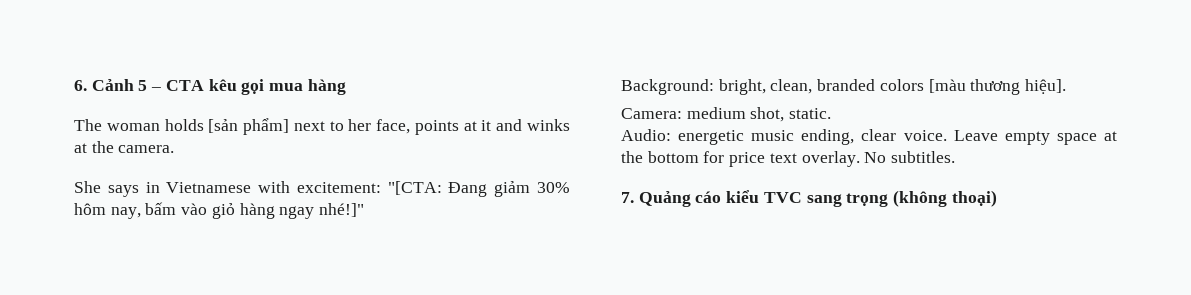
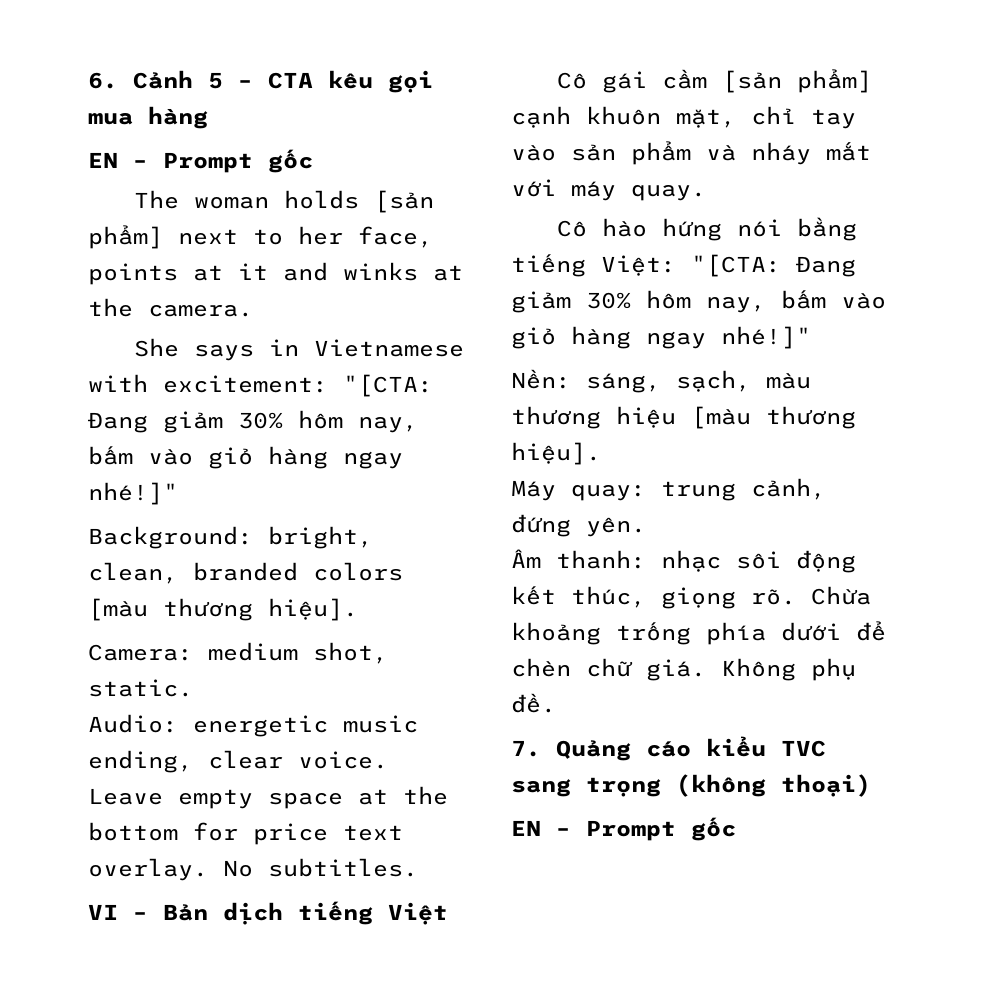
  6. Cảnh 5 – CTA kêu gọi mua hàng
+ EN – Prompt gốc
+ VI – Bản dịch tiếng Việt
+ Cô gái cầm [sản phẩm] cạnh khuôn mặt, chỉ tay vào sản phẩm và nháy mắt với máy quay.
+ Cô hào hứng nói bằng tiếng Việt: "[CTA: Đang giảm 30% hôm nay, bấm vào giỏ hàng ngay nhé!]"
+ Nền: sáng, sạch, màu thương hiệu [màu thương hiệu].
+ Máy quay: trung cảnh, đứng yên.
+ Âm thanh: nhạc sôi động kết thúc, giọng rõ. Chừa khoảng trống phía dưới để chèn chữ giá. Không phụ đề.
  7. Quảng cáo kiểu TVC sang trọng (không thoại)
+ EN – Prompt gốc

